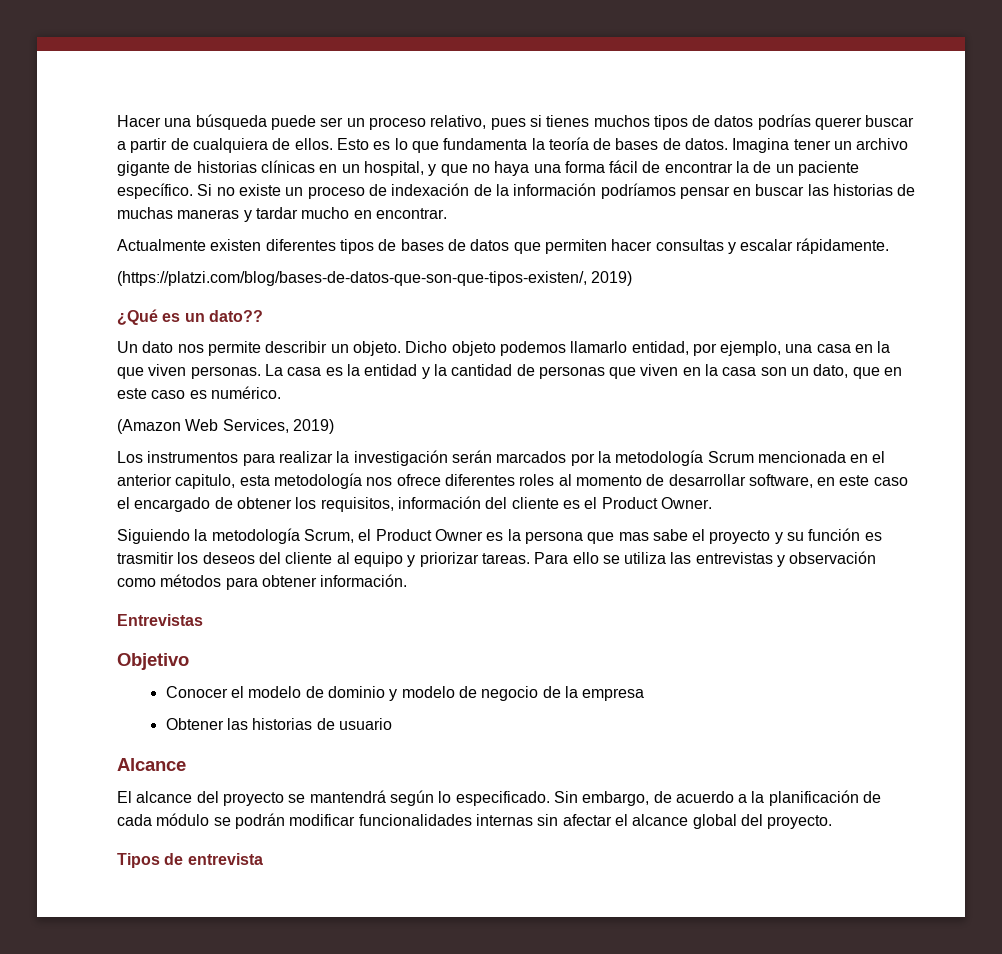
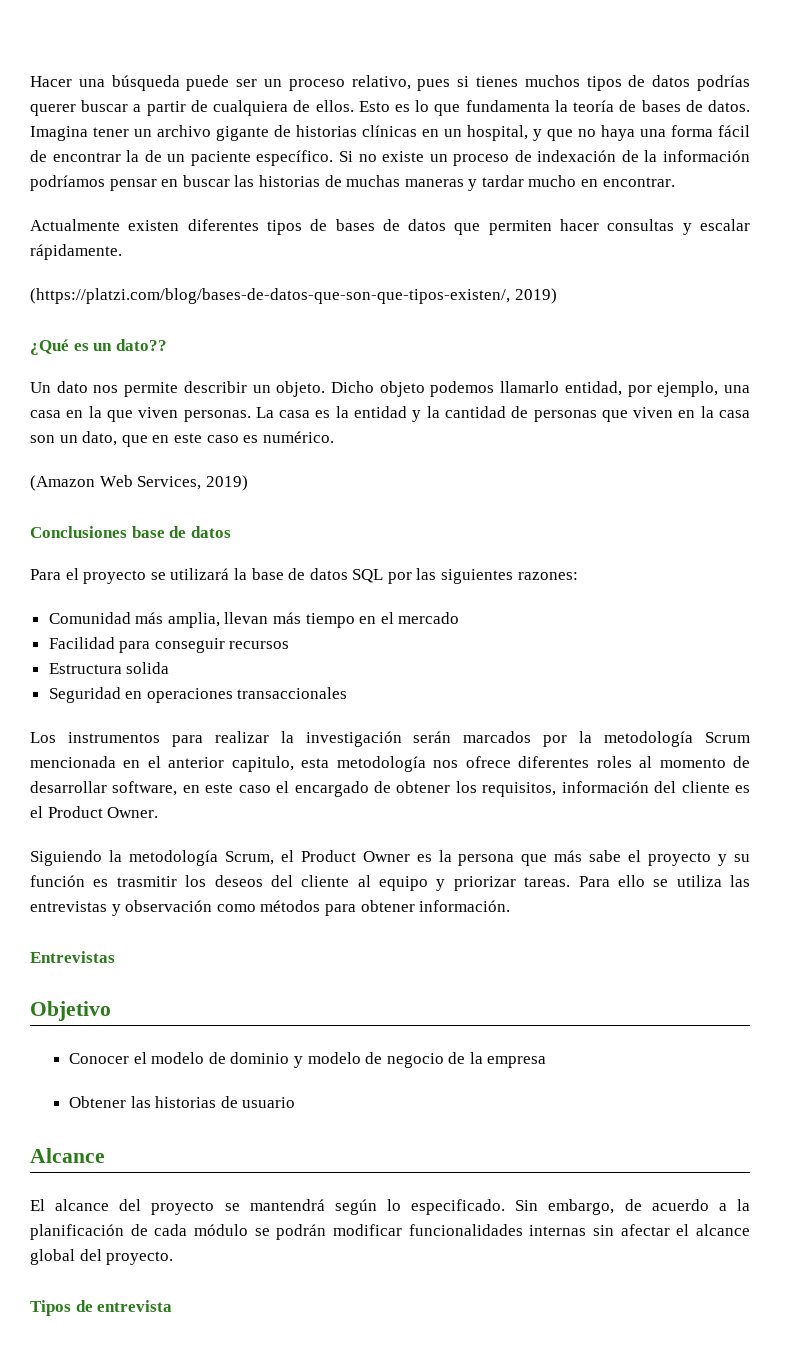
+ Conclusiones base de datos
+ Para el proyecto se utilizará la base de datos SQL por las siguientes razones:
+ Comunidad más amplia, llevan más tiempo en el mercado
+ Facilidad para conseguir recursos
+ Estructura solida
+ Seguridad en operaciones transaccionales
- Siguiendo la metodología Scrum, el Product Owner es la persona que mas sabe el proyecto y su función es trasmitir los deseos del cliente al equipo y priorizar tareas.
+ Siguiendo la metodología Scrum, el Product Owner es la persona que más sabe el proyecto y su función es trasmitir los deseos del cliente al equipo y priorizar tareas.

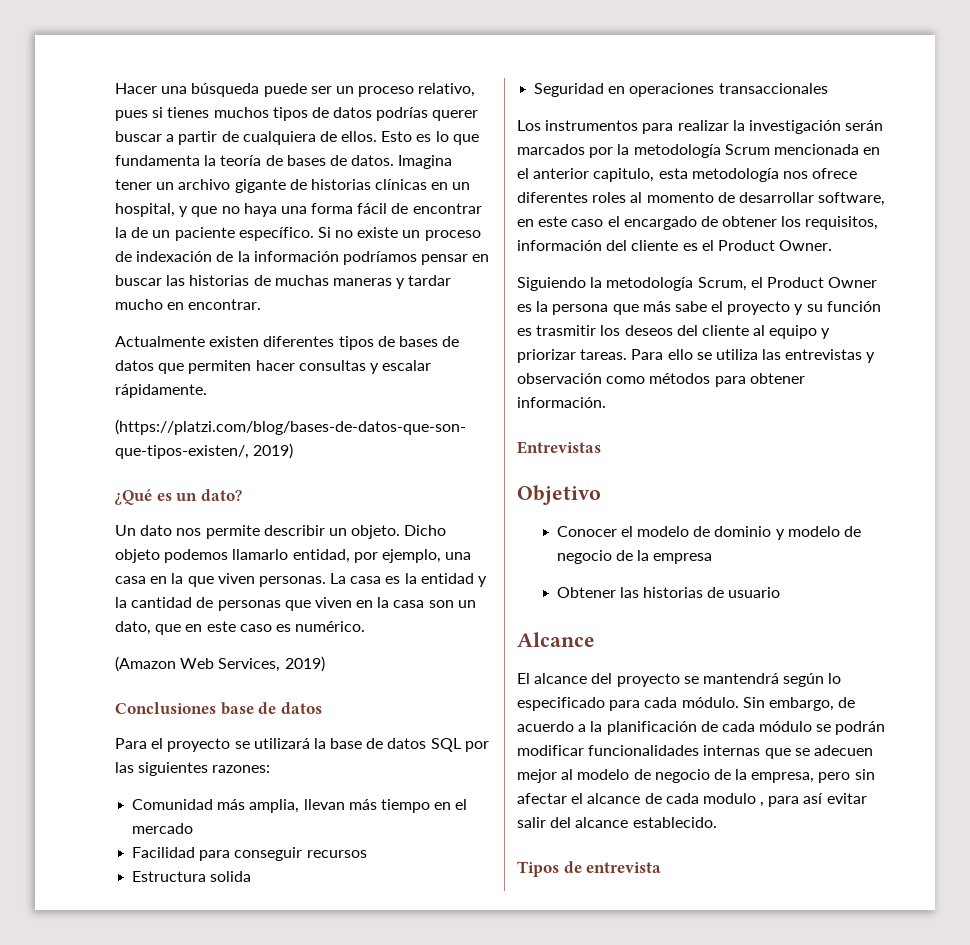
- ¿Qué es un dato??
+ ¿Qué es un dato?
- El alcance del proyecto se mantendrá según lo especificado.
+ El alcance del proyecto se mantendrá según lo especificado para cada módulo.
- Sin embargo, de acuerdo a la planificación de cada módulo se podrán modificar funcionalidades internas sin afectar el alcance global del proyecto.
+ Sin embargo, de acuerdo a la planificación de cada módulo se podrán modificar funcionalidades internas que se adecuen mejor al modelo de negocio de la empresa, pero sin afectar el alcance de cada modulo , para así evitar salir del alcance establecido.

